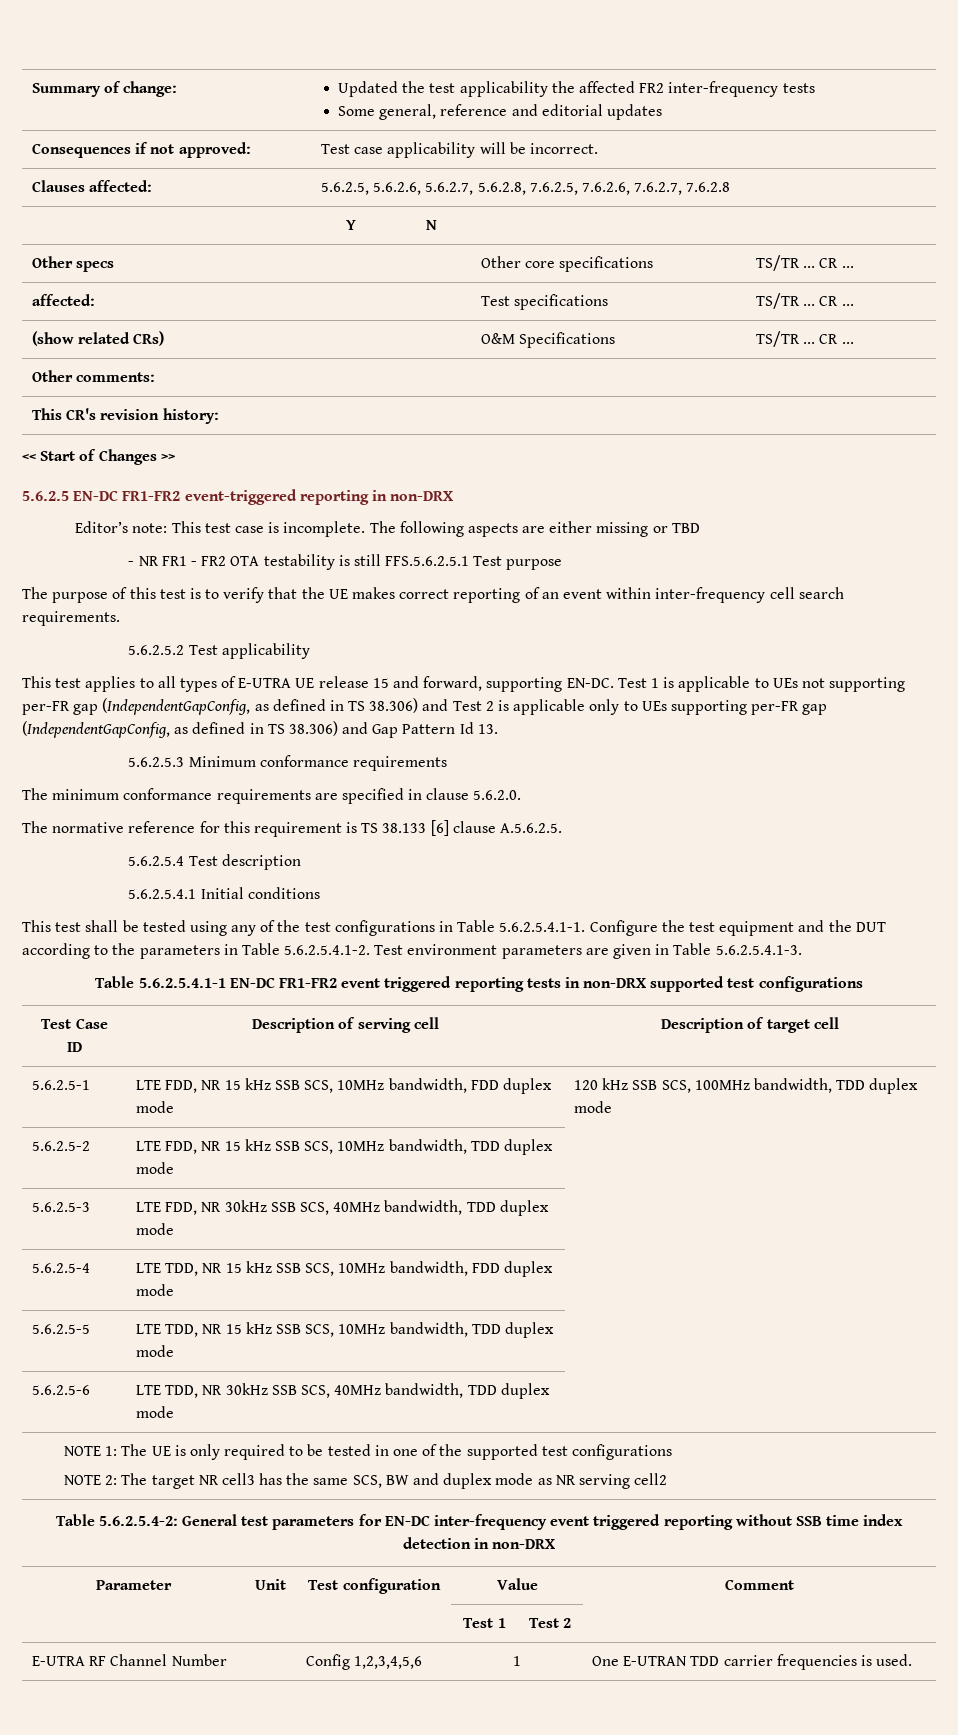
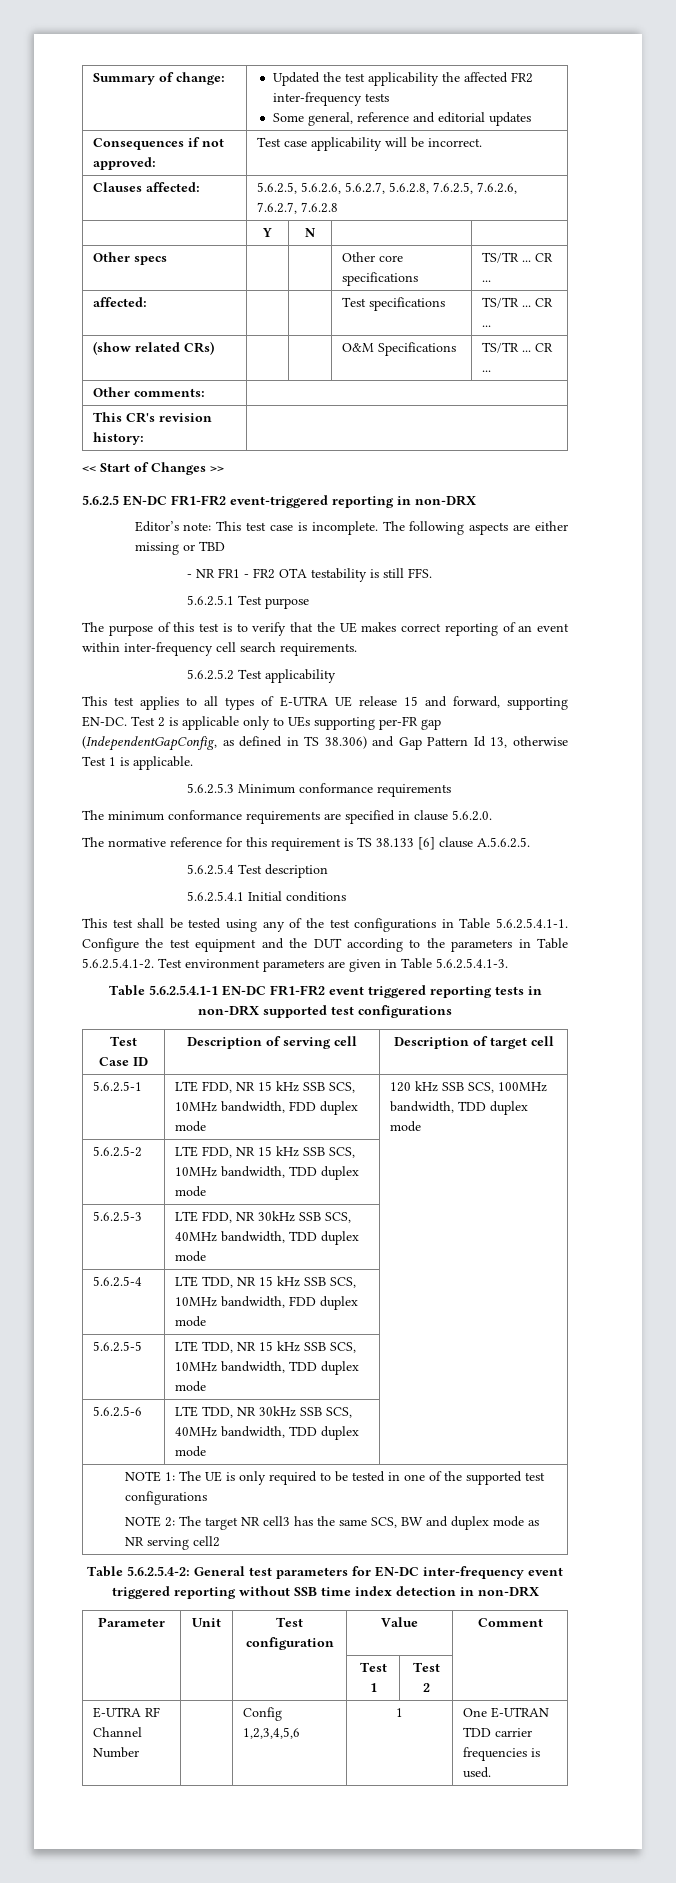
- - NR FR1 - FR2 OTA testability is still FFS.5.6.2.5.1 Test purpose
+ - NR FR1 - FR2 OTA testability is still FFS.
+ 5.6.2.5.1 Test purpose
- Test 1 is applicable to UEs not supporting per-FR gap (IndependentGapConfig, as defined in TS 38.306) and Test 2 is applicable only to UEs supporting per-FR gap (IndependentGapConfig, as defined in TS 38.306) and Gap Pattern Id 13.
+ Test 2 is applicable only to UEs supporting per-FR gap (IndependentGapConfig, as defined in TS 38.306) and Gap Pattern Id 13, otherwise Test 1 is applicable.

